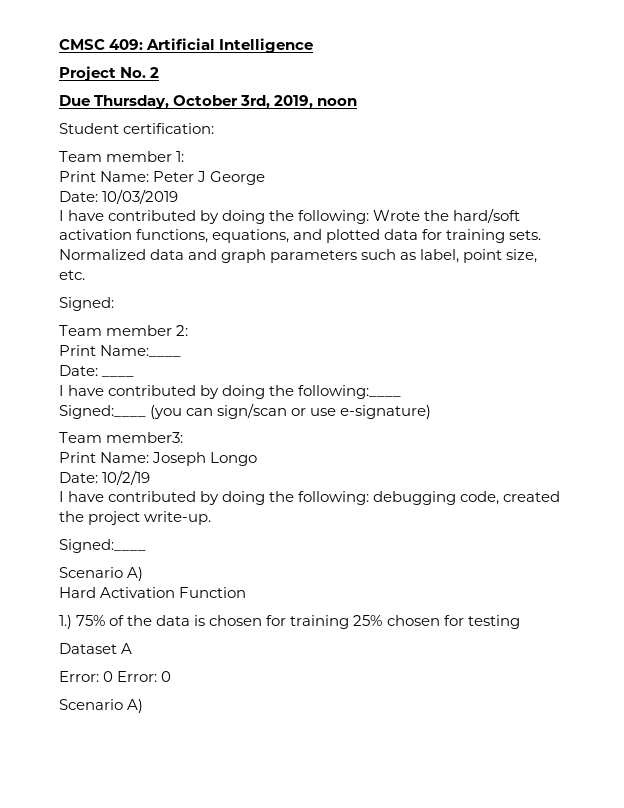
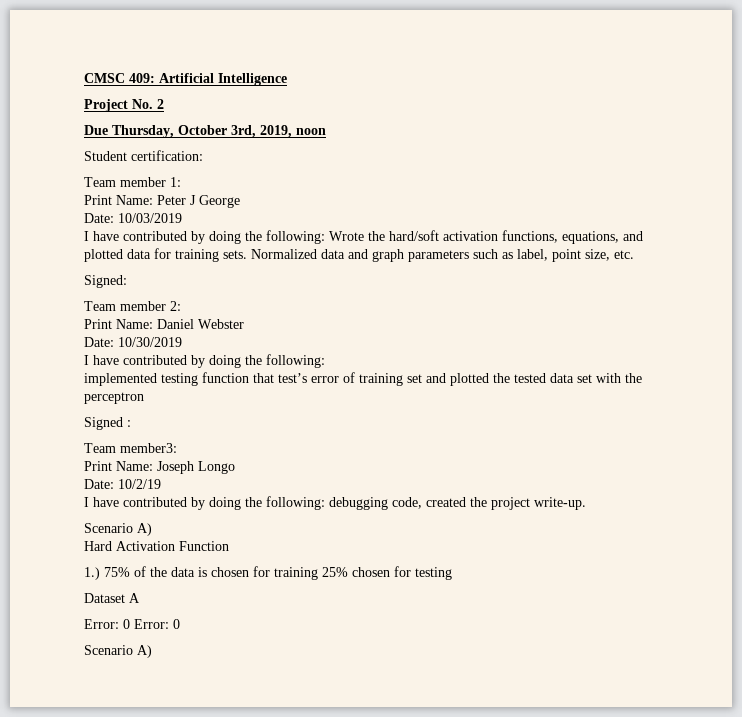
- Print Name:____
- Date: ____
- I have contributed by doing the following:____
- Signed:____ (you can sign/scan or use e-signature)
+ Print Name: Daniel Webster
+ Date: 10/30/2019
+ I have contributed by doing the following:
+ implemented testing function that test’s error of training set and plotted the tested data set with the perceptron
+ Signed :
  I have contributed by doing the following: debugging code, created the project write-up.
- Signed:____

